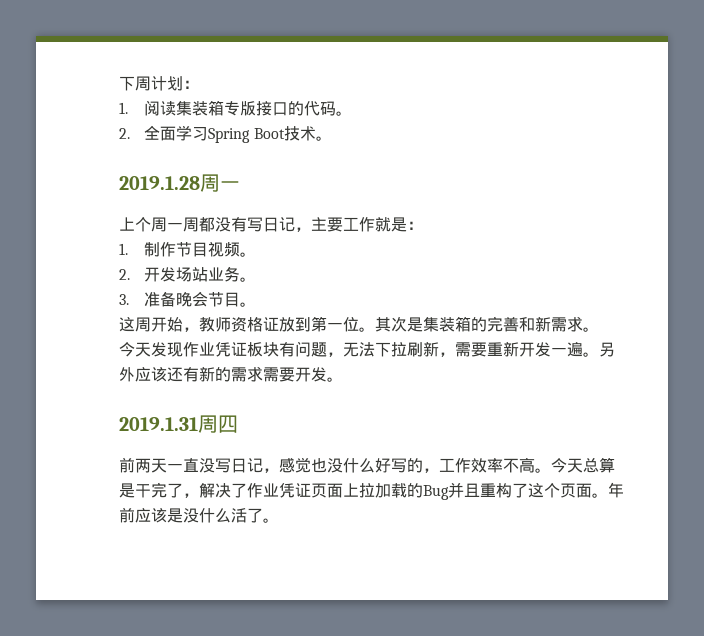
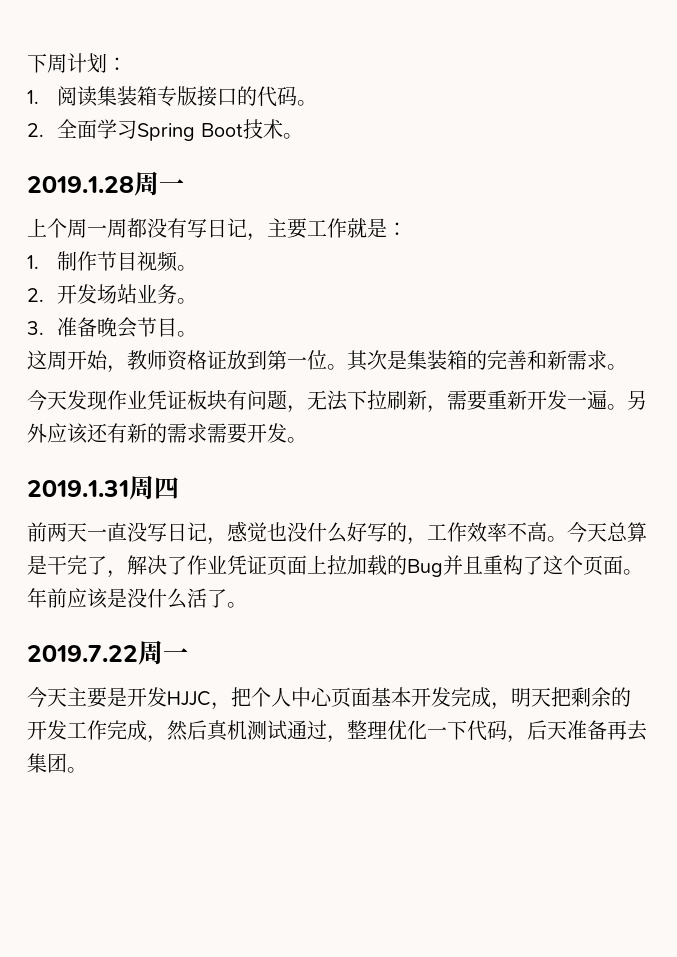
+ 2019.7.22周一
+ 今天主要是开发HJJC，把个人中心页面基本开发完成，明天把剩余的开发工作完成，然后真机测试通过，整理优化一下代码，后天准备再去集团。

